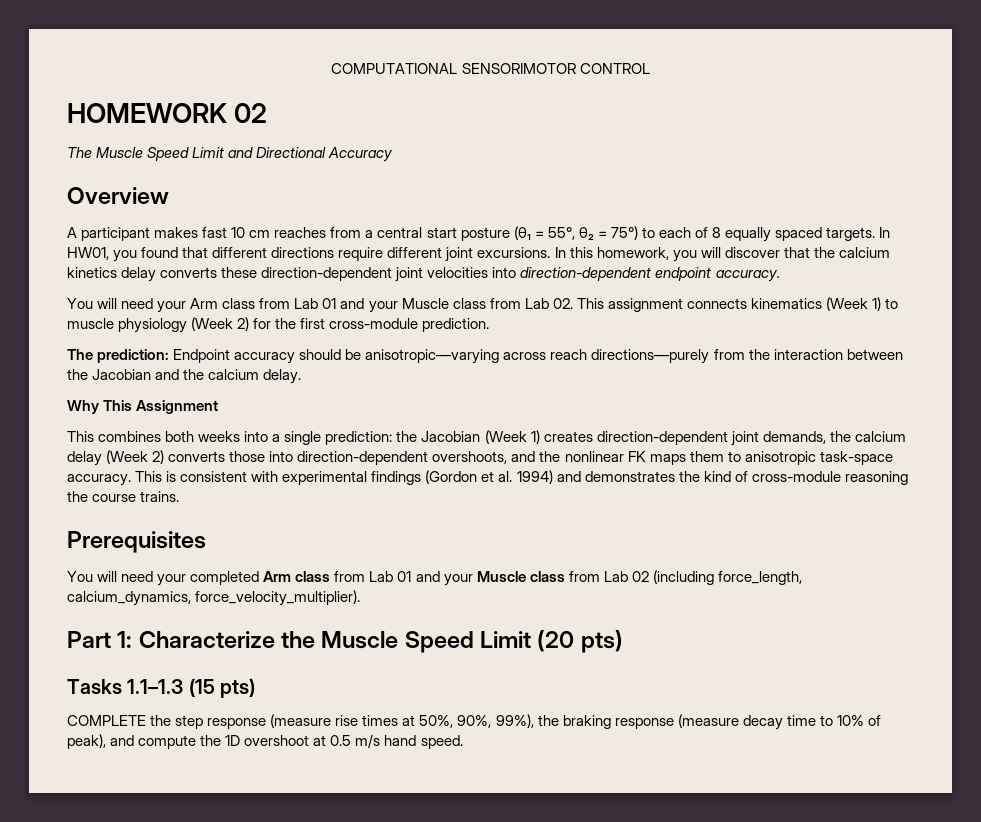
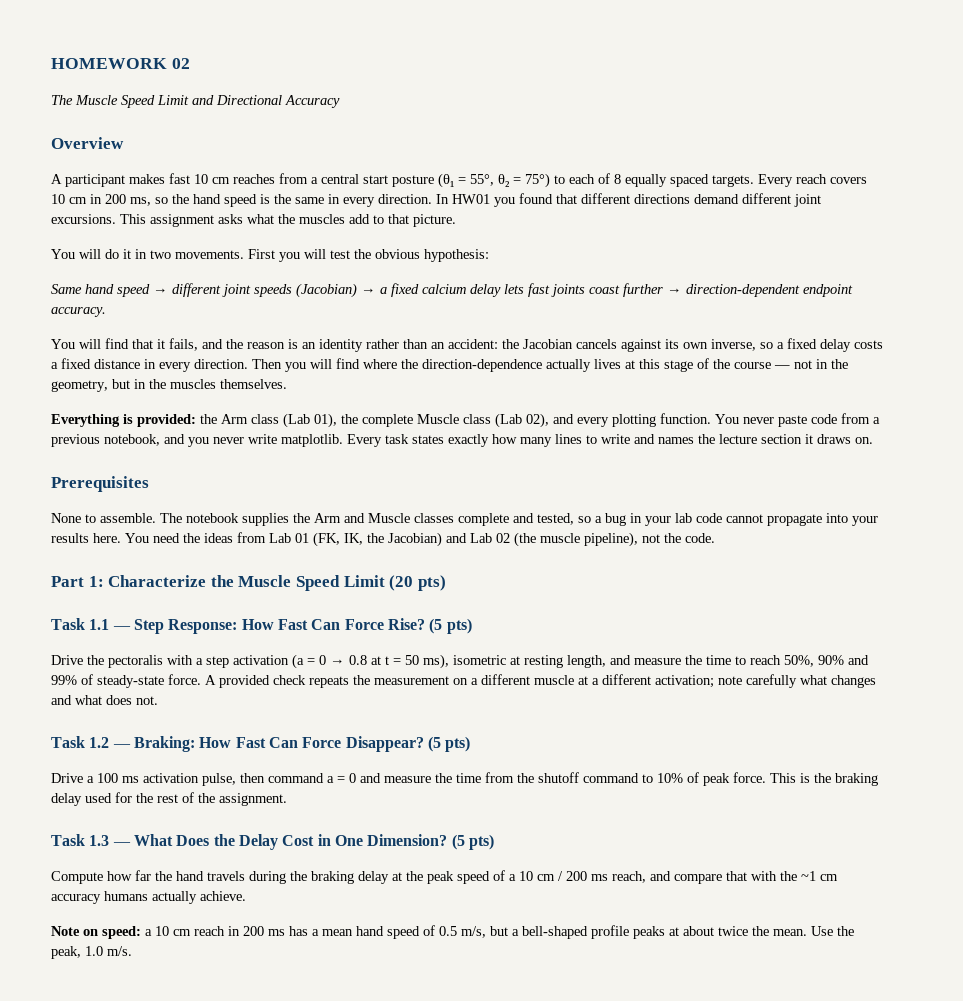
- COMPUTATIONAL SENSORIMOTOR CONTROL
- In HW01, you found that different directions require different joint excursions.
+ Every reach covers 10 cm in 200 ms, so the hand speed is the same in every direction. In HW01 you found that different directions demand different joint excursions.
- In this homework, you will discover that the calcium kinetics delay converts these direction-dependent joint velocities into direction-dependent endpoint accuracy.
+ This assignment asks what the muscles add to that picture.
+ You will do it in two movements. First you will test the obvious hypothesis:
+ Same hand speed → different joint speeds (Jacobian) → a fixed calcium delay lets fast joints coast further → direction-dependent endpoint accuracy.
- You will need your Arm class from Lab 01 and your Muscle class from Lab 02. This assignment connects kinematics (Week 1) to muscle physiology (Week 2) for the first cross-module prediction.
- The prediction: Endpoint accuracy should be anisotropic—varying across reach directions—purely from the interaction between the Jacobian and the calcium delay.
- Why This Assignment
- This combines both weeks into a single prediction: the Jacobian (Week 1) creates direction-dependent joint demands, the calcium delay (Week 2) converts those into direction-dependent overshoots, and the nonlinear FK maps them to anisotropic task-space accuracy. This is consistent with experimental findings (Gordon et al. 1994) and demonstrates the kind of cross-module reasoning the course trains.
+ You will find that it fails, and the reason is an identity rather than an accident: the Jacobian cancels against its own inverse, so a fixed delay costs a fixed distance in every direction. Then you will find where the direction-dependence actually lives at this stage of the course — not in the geometry, but in the muscles themselves.
+ Everything is provided: the Arm class (Lab 01), the complete Muscle class (Lab 02), and every plotting function. You never paste code from a previous notebook, and you never write matplotlib. Every task states exactly how many lines to write and names the lecture section it draws on.
  Prerequisites
- You will need your completed Arm class from Lab 01 and your Muscle class from Lab 02 (including force_length, calcium_dynamics, force_velocity_multiplier).
+ None to assemble. The notebook supplies the Arm and Muscle classes complete and tested, so a bug in your lab code cannot propagate into your results here. You need the ideas from Lab 01 (FK, IK, the Jacobian) and Lab 02 (the muscle pipeline), not the code.
- Tasks 1.1–1.3 (15 pts)
- COMPLETE the step response (measure rise times at 50%, 90%, 99%), the braking response (measure decay time to 10% of peak), and compute the 1D overshoot at 0.5 m/s hand speed.
+ Task 1.1 — Step Response: How Fast Can Force Rise? (5 pts)
+ Drive the pectoralis with a step activation (a = 0 → 0.8 at t = 50 ms), isometric at resting length, and measure the time to reach 50%, 90% and 99% of steady-state force. A provided check repeats the measurement on a different muscle at a different activation; note carefully what changes and what does not.
+ Task 1.2 — Braking: How Fast Can Force Disappear? (5 pts)
+ Drive a 100 ms activation pulse, then command a = 0 and measure the time from the shutoff command to 10% of peak force. This is the braking delay used for the rest of the assignment.
+ Task 1.3 — What Does the Delay Cost in One Dimension? (5 pts)
+ Compute how far the hand travels during the braking delay at the peak speed of a 10 cm / 200 ms reach, and compare that with the ~1 cm accuracy humans actually achieve.
+ Note on speed: a 10 cm reach in 200 ms has a mean hand speed of 0.5 m/s, but a bell-shaped profile peaks at about twice the mean. Use the peak, 1.0 m/s.

